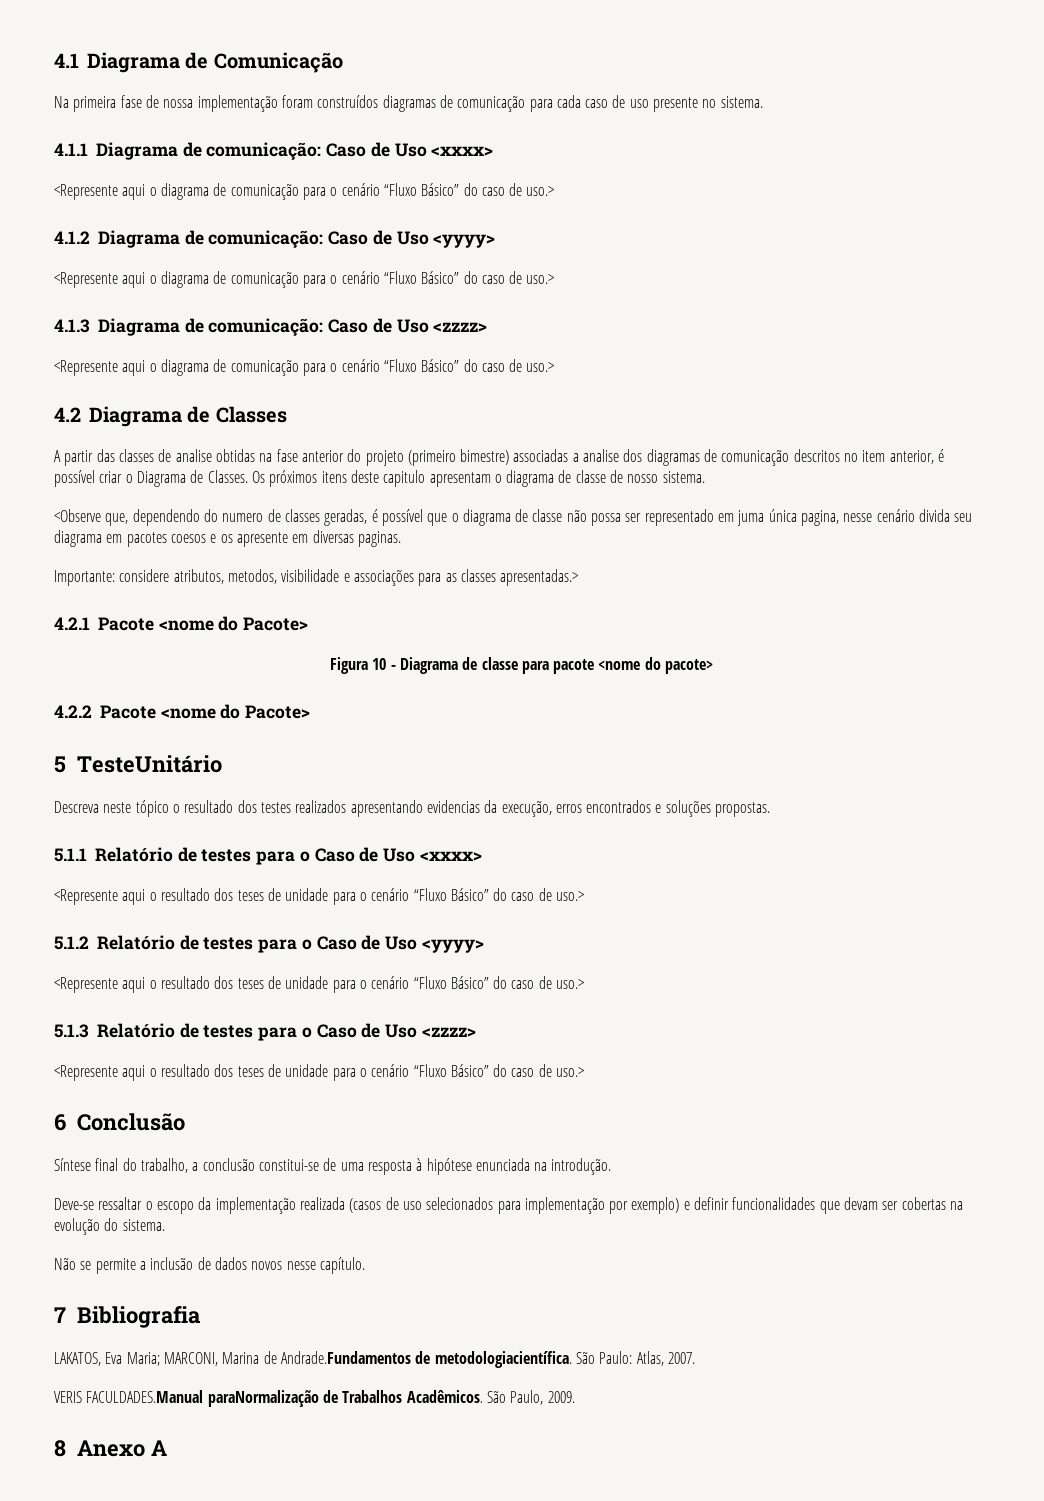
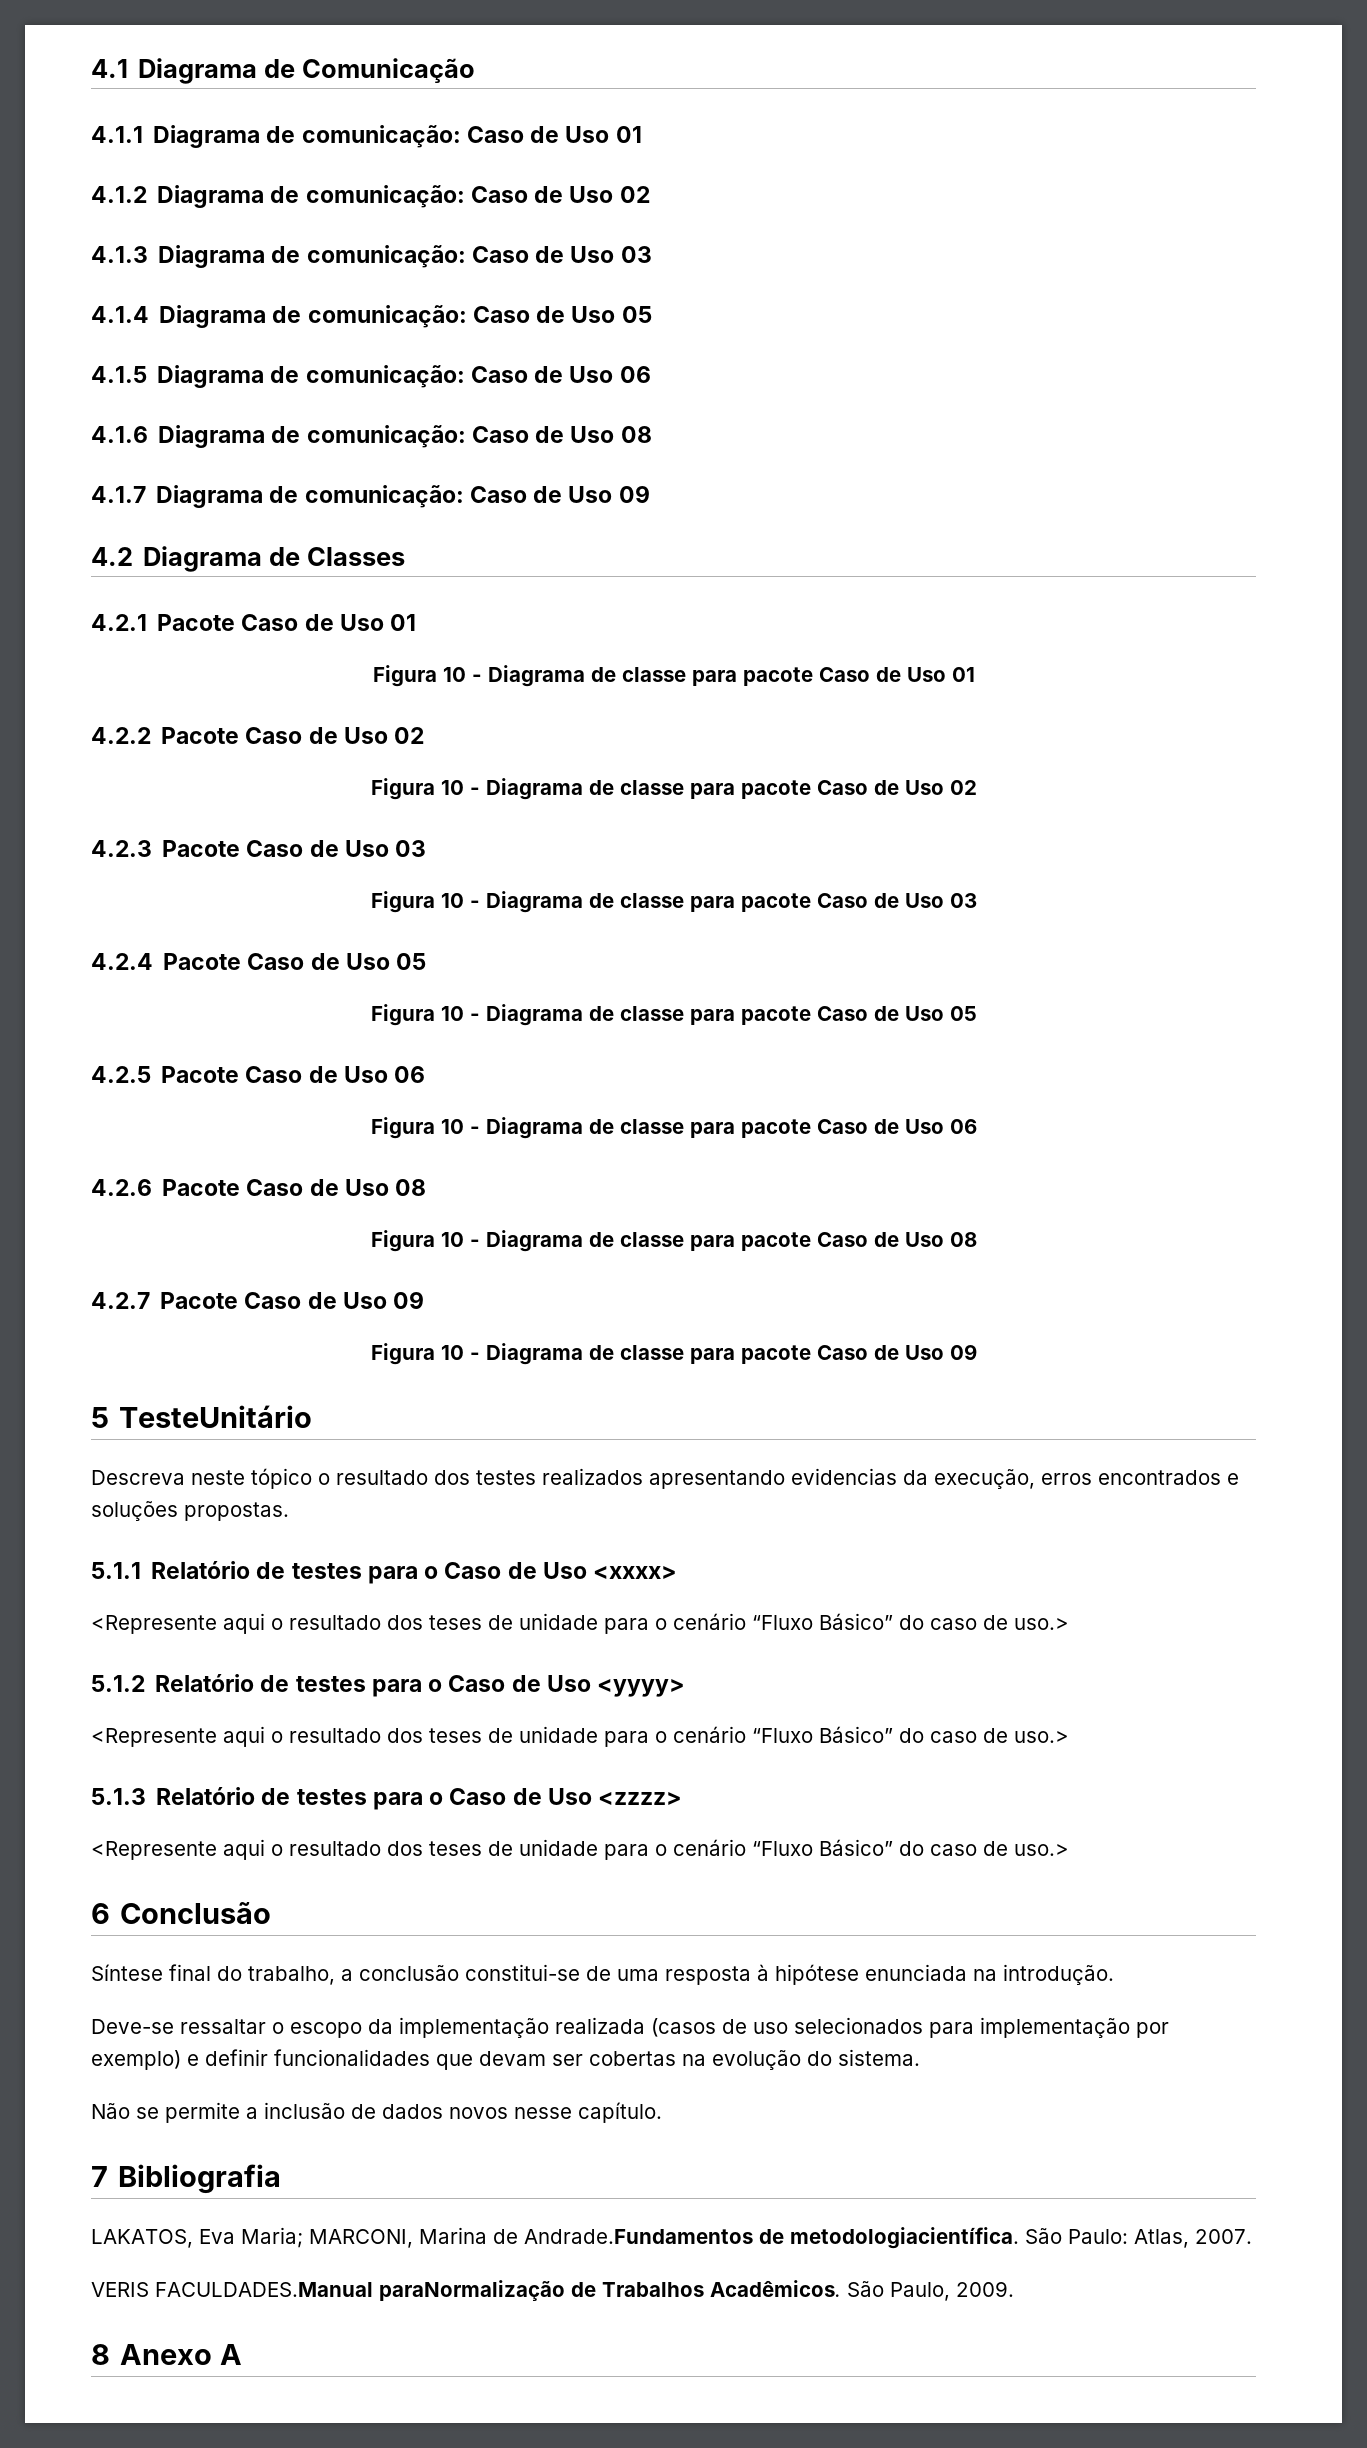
- Na primeira fase de nossa implementação foram construídos diagramas de comunicação para cada caso de uso presente no sistema.
- 4.1.1 Diagrama de comunicação: Caso de Uso <xxxx>
- <Represente aqui o diagrama de comunicação para o cenário “Fluxo Básico” do caso de uso.>
+ 4.1.1 Diagrama de comunicação: Caso de Uso 01
- 4.1.2 Diagrama de comunicação: Caso de Uso <yyyy>
- <Represente aqui o diagrama de comunicação para o cenário “Fluxo Básico” do caso de uso.>
+ 4.1.2 Diagrama de comunicação: Caso de Uso 02
- 4.1.3 Diagrama de comunicação: Caso de Uso <zzzz>
- <Represente aqui o diagrama de comunicação para o cenário “Fluxo Básico” do caso de uso.>
+ 4.1.3 Diagrama de comunicação: Caso de Uso 03
+ 4.1.4 Diagrama de comunicação: Caso de Uso 05
+ 4.1.5 Diagrama de comunicação: Caso de Uso 06
+ 4.1.6 Diagrama de comunicação: Caso de Uso 08
+ 4.1.7 Diagrama de comunicação: Caso de Uso 09
  4.2 Diagrama de Classes
- A partir das classes de analise obtidas na fase anterior do projeto (primeiro bimestre) associadas a analise dos diagramas de comunicação descritos no item anterior, é possível criar o Diagrama de Classes. Os próximos itens deste capitulo apresentam o diagrama de classe de nosso sistema.
- <Observe que, dependendo do numero de classes geradas, é possível que o diagrama de classe não possa ser representado em juma única pagina, nesse cenário divida seu diagrama em pacotes coesos e os apresente em diversas paginas.
- Importante: considere atributos, metodos, visibilidade e associações para as classes apresentadas.>
- 4.2.1 Pacote <nome do Pacote>
- Figura 10 - Diagrama de classe para pacote <nome do pacote>
- 4.2.2 Pacote <nome do Pacote>
+ 4.2.1 Pacote Caso de Uso 01
+ Figura 10 - Diagrama de classe para pacote Caso de Uso 01
+ 4.2.2 Pacote Caso de Uso 02
+ Figura 10 - Diagrama de classe para pacote Caso de Uso 02
+ 4.2.3 Pacote Caso de Uso 03
+ Figura 10 - Diagrama de classe para pacote Caso de Uso 03
+ 4.2.4 Pacote Caso de Uso 05
+ Figura 10 - Diagrama de classe para pacote Caso de Uso 05
+ 4.2.5 Pacote Caso de Uso 06
+ Figura 10 - Diagrama de classe para pacote Caso de Uso 06
+ 4.2.6 Pacote Caso de Uso 08
+ Figura 10 - Diagrama de classe para pacote Caso de Uso 08
+ 4.2.7 Pacote Caso de Uso 09
+ Figura 10 - Diagrama de classe para pacote Caso de Uso 09

